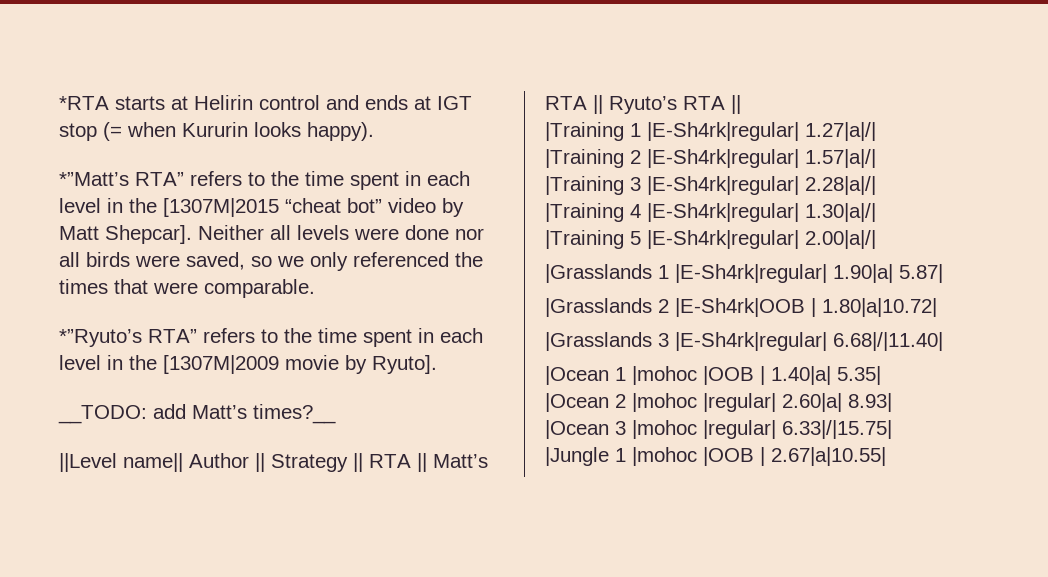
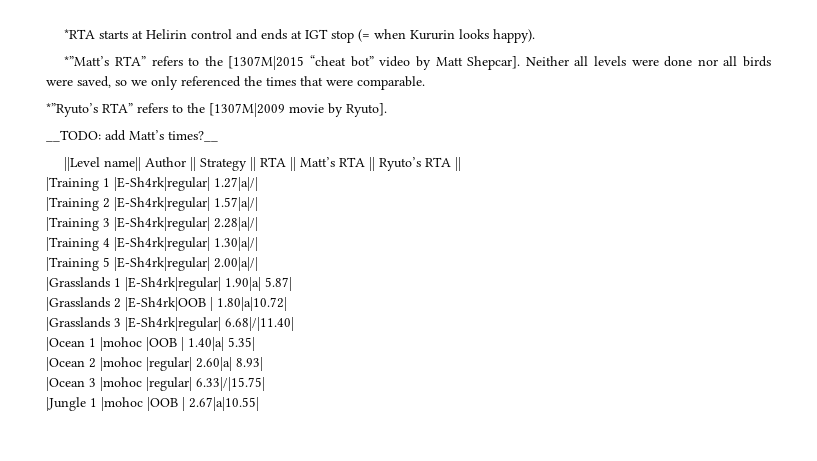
- *”Matt’s RTA” refers to the time spent in each level in the [1307M|2015 “cheat bot” video by Matt Shepcar].
+ *”Matt’s RTA” refers to the [1307M|2015 “cheat bot” video by Matt Shepcar].
- *”Ryuto’s RTA” refers to the time spent in each level in the [1307M|2009 movie by Ryuto].
+ *”Ryuto’s RTA” refers to the [1307M|2009 movie by Ryuto].

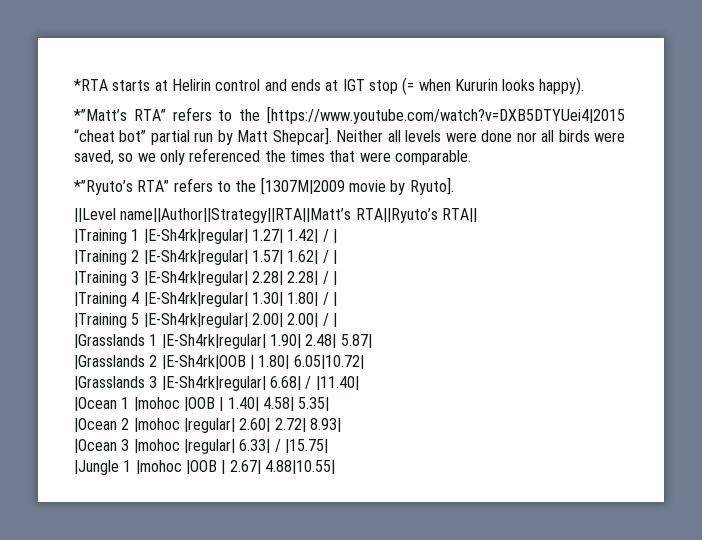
- *”Matt’s RTA” refers to the [1307M|2015 “cheat bot” video by Matt Shepcar].
+ *”Matt’s RTA” refers to the [https://www.youtube.com/watch?v=DXB5DTYUei4|2015 “cheat bot” partial run by Matt Shepcar].
- __TODO: add Matt’s times?__
- ||Level name|| Author || Strategy || RTA || Matt’s RTA || Ryuto’s RTA ||
+ ||Level name||Author||Strategy||RTA||Matt’s RTA||Ryuto’s RTA||
- |Training 1 |E-Sh4rk|regular| 1.27|a|/|
+ |Training 1 |E-Sh4rk|regular| 1.27| 1.42| / |
- |Training 2 |E-Sh4rk|regular| 1.57|a|/|
+ |Training 2 |E-Sh4rk|regular| 1.57| 1.62| / |
- |Training 3 |E-Sh4rk|regular| 2.28|a|/|
+ |Training 3 |E-Sh4rk|regular| 2.28| 2.28| / |
- |Training 4 |E-Sh4rk|regular| 1.30|a|/|
+ |Training 4 |E-Sh4rk|regular| 1.30| 1.80| / |
- |Training 5 |E-Sh4rk|regular| 2.00|a|/|
+ |Training 5 |E-Sh4rk|regular| 2.00| 2.00| / |
- |Grasslands 1 |E-Sh4rk|regular| 1.90|a| 5.87|
+ |Grasslands 1 |E-Sh4rk|regular| 1.90| 2.48| 5.87|
- |Grasslands 2 |E-Sh4rk|OOB | 1.80|a|10.72|
+ |Grasslands 2 |E-Sh4rk|OOB | 1.80| 6.05|10.72|
- |Grasslands 3 |E-Sh4rk|regular| 6.68|/|11.40|
+ |Grasslands 3 |E-Sh4rk|regular| 6.68| / |11.40|
- |Ocean 1 |mohoc |OOB | 1.40|a| 5.35|
+ |Ocean 1 |mohoc |OOB | 1.40| 4.58| 5.35|
- |Ocean 2 |mohoc |regular| 2.60|a| 8.93|
+ |Ocean 2 |mohoc |regular| 2.60| 2.72| 8.93|
- |Ocean 3 |mohoc |regular| 6.33|/|15.75|
+ |Ocean 3 |mohoc |regular| 6.33| / |15.75|
- |Jungle 1 |mohoc |OOB | 2.67|a|10.55|
+ |Jungle 1 |mohoc |OOB | 2.67| 4.88|10.55|

